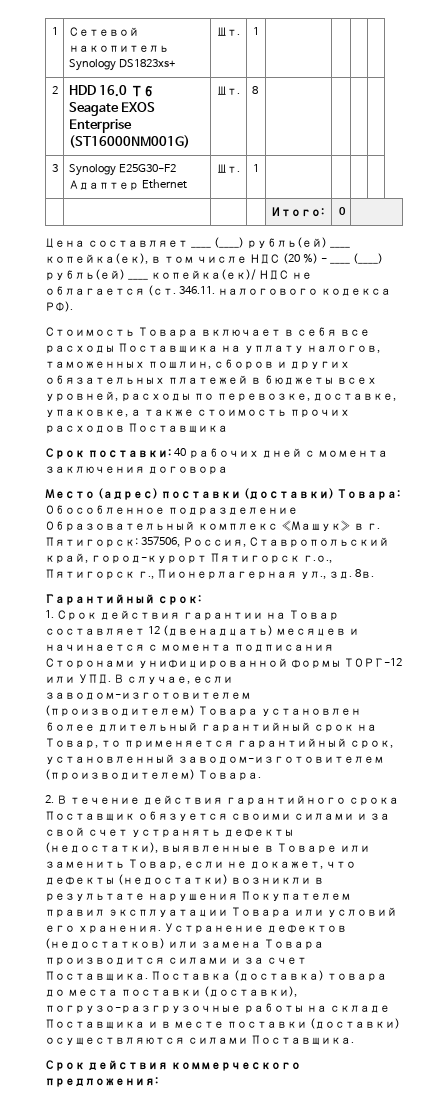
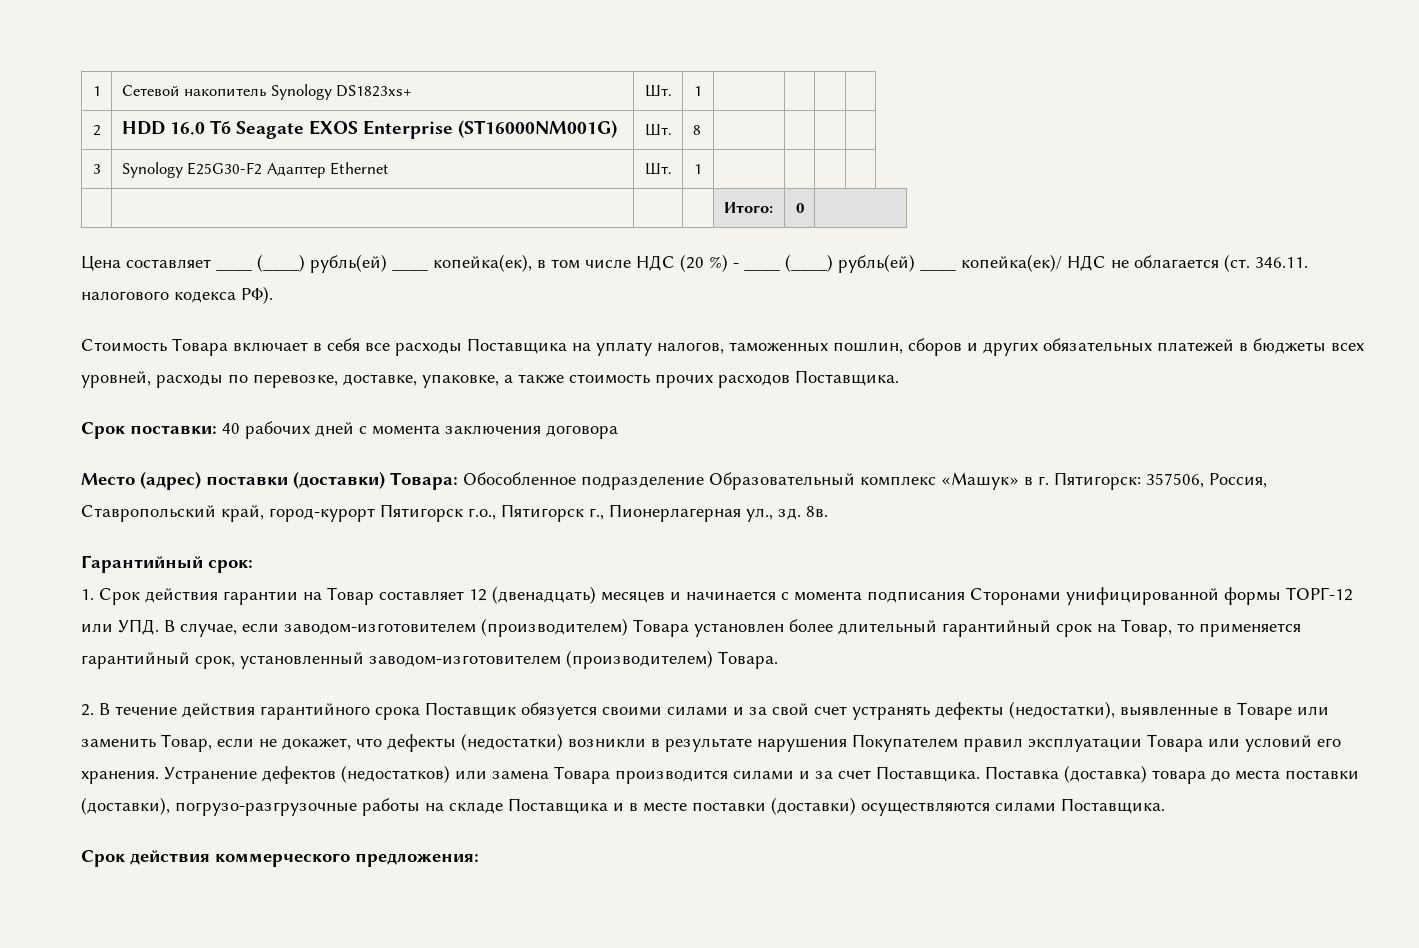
- Стоимость Товара включает в себя все расходы Поставщика на уплату налогов, таможенных пошлин, сборов и других обязательных платежей в бюджеты всех уровней, расходы по перевозке, доставке, упаковке, а также стоимость прочих расходов Поставщика
+ Стоимость Товара включает в себя все расходы Поставщика на уплату налогов, таможенных пошлин, сборов и других обязательных платежей в бюджеты всех уровней, расходы по перевозке, доставке, упаковке, а также стоимость прочих расходов Поставщика.

